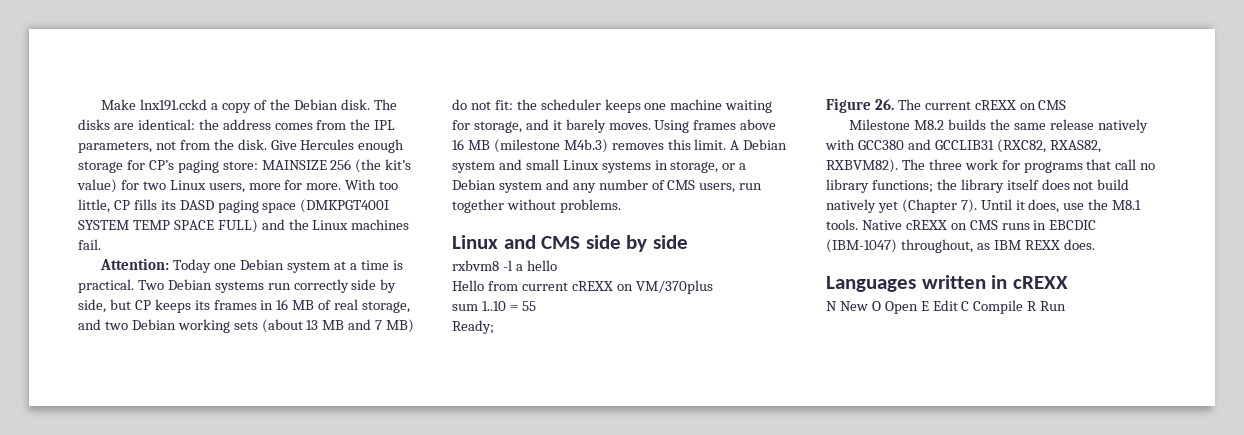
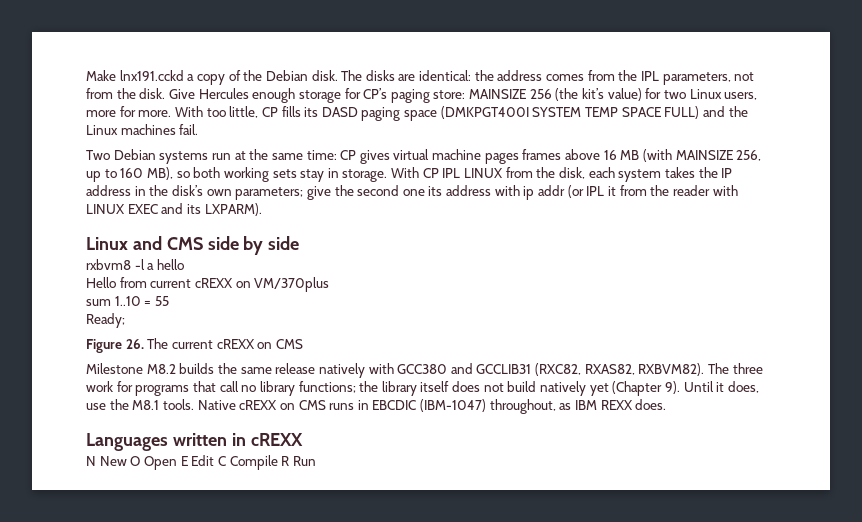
- Attention: Today one Debian system at a time is practical. Two Debian systems run correctly side by side, but CP keeps its frames in 16 MB of real storage, and two Debian working sets (about 13 MB and 7 MB) do not fit: the scheduler keeps one machine waiting for storage, and it barely moves. Using frames above 16 MB (milestone M4b.3) removes this limit. A Debian system and small Linux systems in storage, or a Debian system and any number of CMS users, run together without problems.
+ Two Debian systems run at the same time: CP gives virtual machine pages frames above 16 MB (with MAINSIZE 256, up to 160 MB), so both working sets stay in storage. With CP IPL LINUX from the disk, each system takes the IP address in the disk’s own parameters; give the second one its address with ip addr (or IPL it from the reader with LINUX EXEC and its LXPARM).
- The three work for programs that call no library functions; the library itself does not build natively yet (Chapter 7).
+ The three work for programs that call no library functions; the library itself does not build natively yet (Chapter 9).

